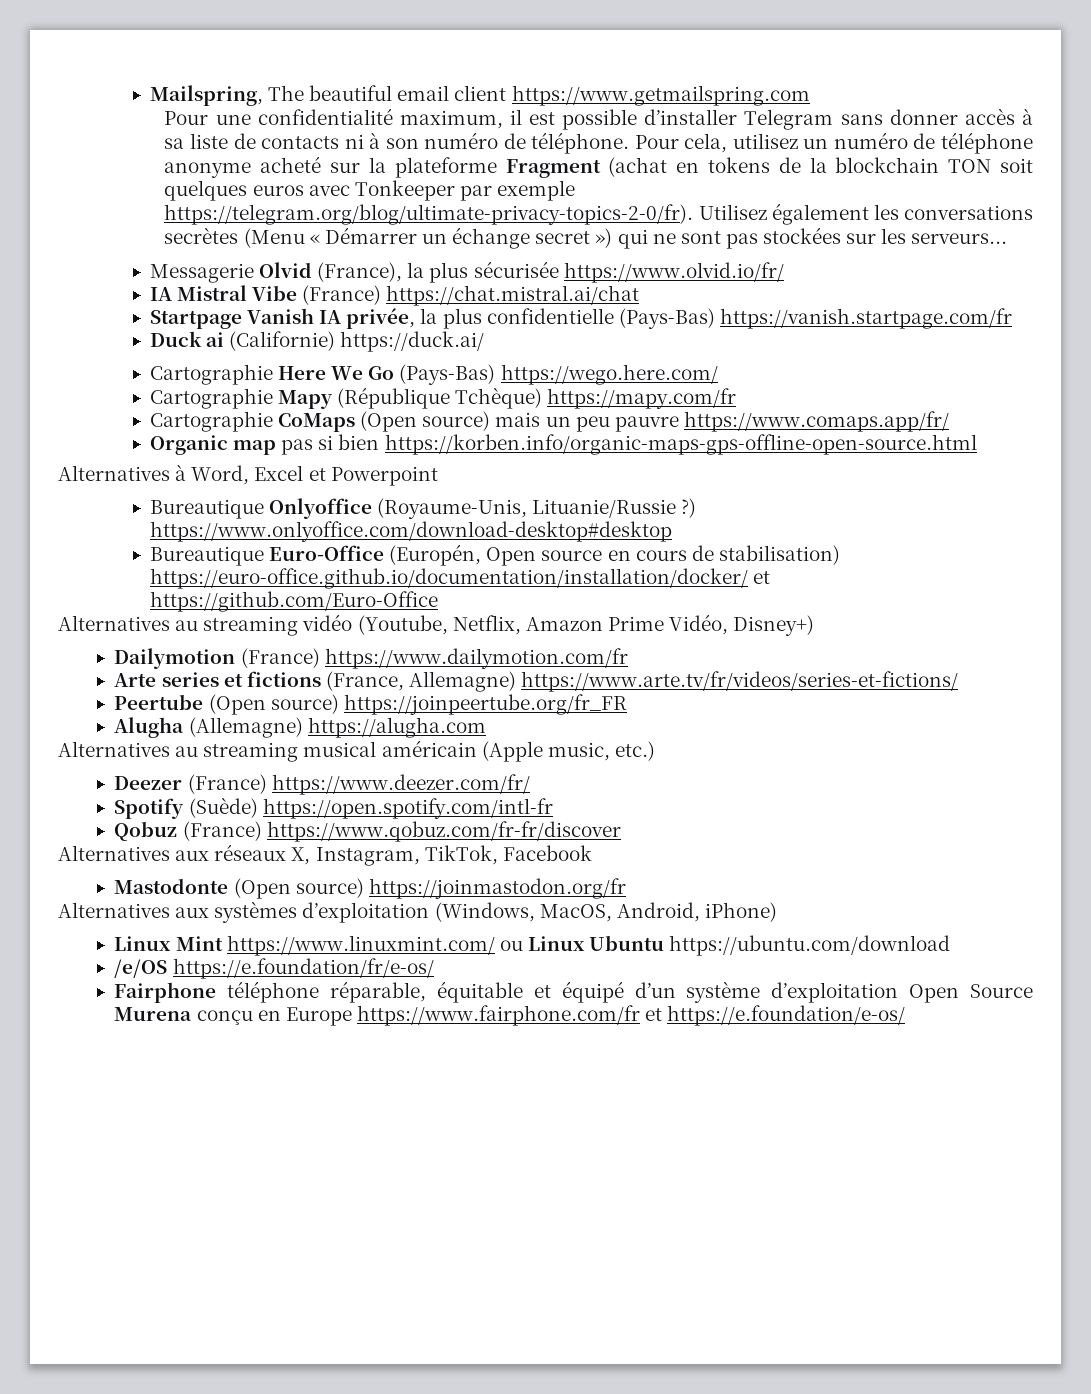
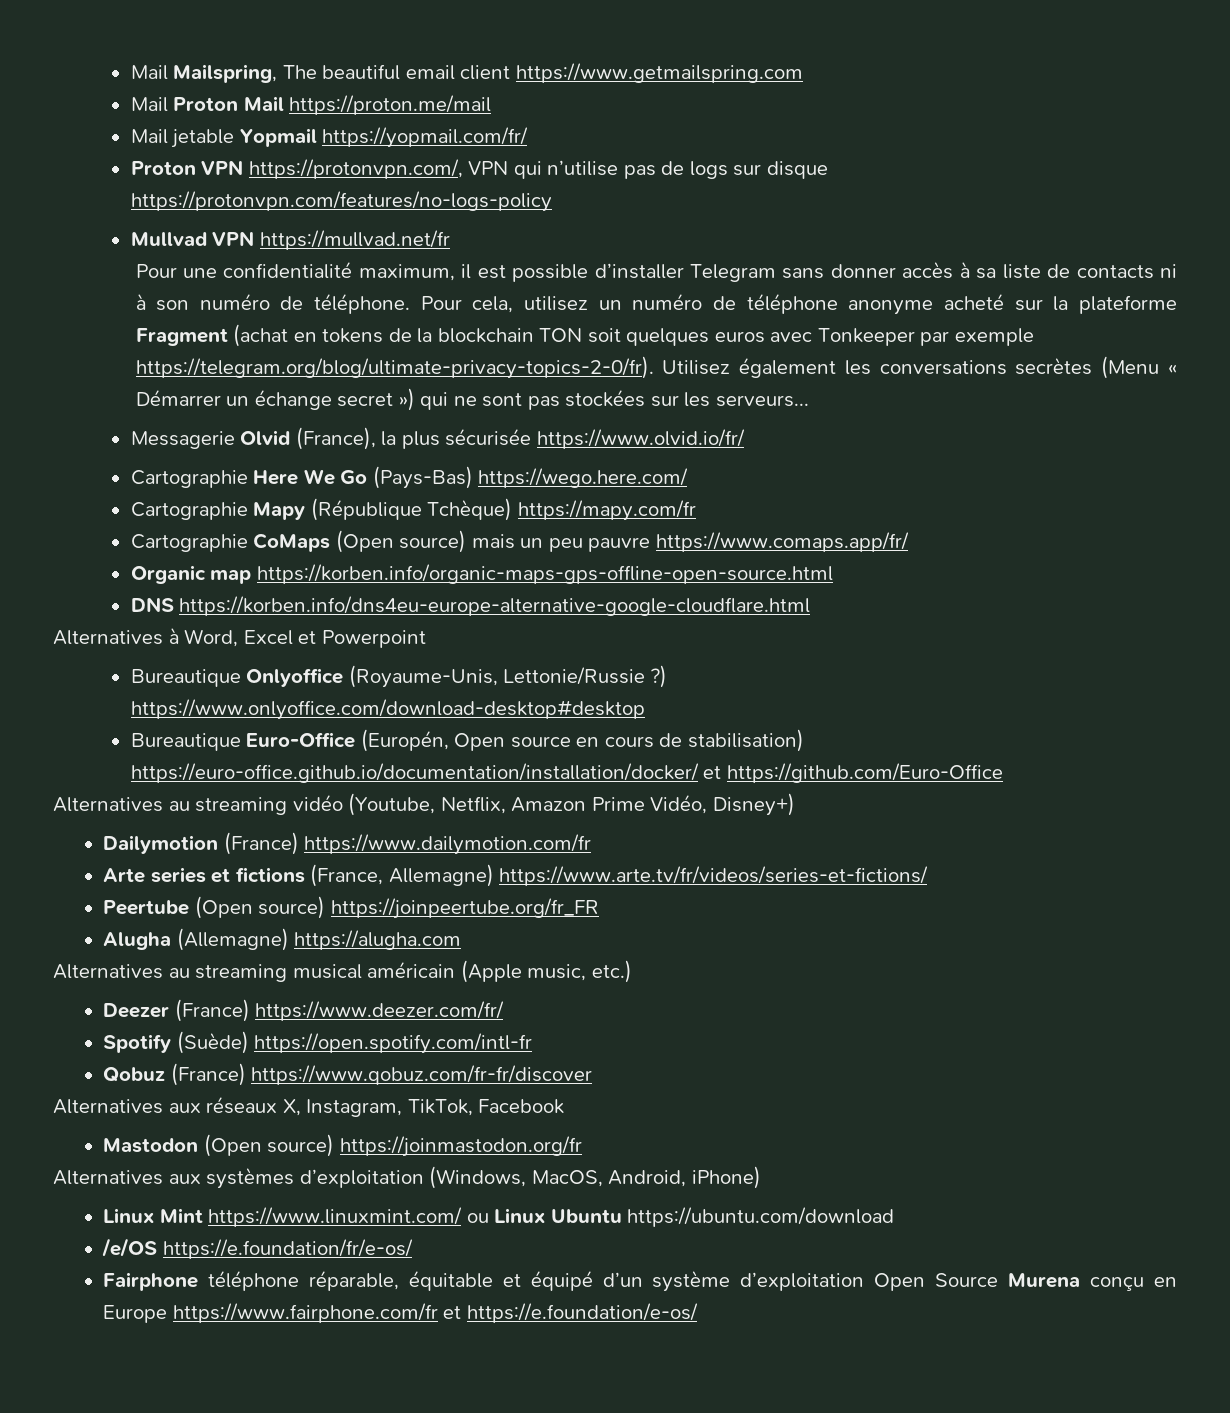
- Mailspring, The beautiful email client https://www.getmailspring.com
+ Mail Mailspring, The beautiful email client https://www.getmailspring.com
+ Mail Proton Mail https://proton.me/mail
+ Mail jetable Yopmail https://yopmail.com/fr/
+ Proton VPN https://protonvpn.com/, VPN qui n’utilise pas de logs sur disque https://protonvpn.com/features/no-logs-policy
+ Mullvad VPN https://mullvad.net/fr
- IA Mistral Vibe (France) https://chat.mistral.ai/chat
- Startpage Vanish IA privée, la plus confidentielle (Pays-Bas) https://vanish.startpage.com/fr
- Duck ai (Californie) https://duck.ai/
- Organic map pas si bien https://korben.info/organic-maps-gps-offline-open-source.html
+ Organic map https://korben.info/organic-maps-gps-offline-open-source.html
+ DNS https://korben.info/dns4eu-europe-alternative-google-cloudflare.html
- Bureautique Onlyoffice (Royaume-Unis, Lituanie/Russie ?) https://www.onlyoffice.com/download-desktop#desktop
+ Bureautique Onlyoffice (Royaume-Unis, Lettonie/Russie ?) https://www.onlyoffice.com/download-desktop#desktop
- Mastodonte (Open source) https://joinmastodon.org/fr
+ Mastodon (Open source) https://joinmastodon.org/fr

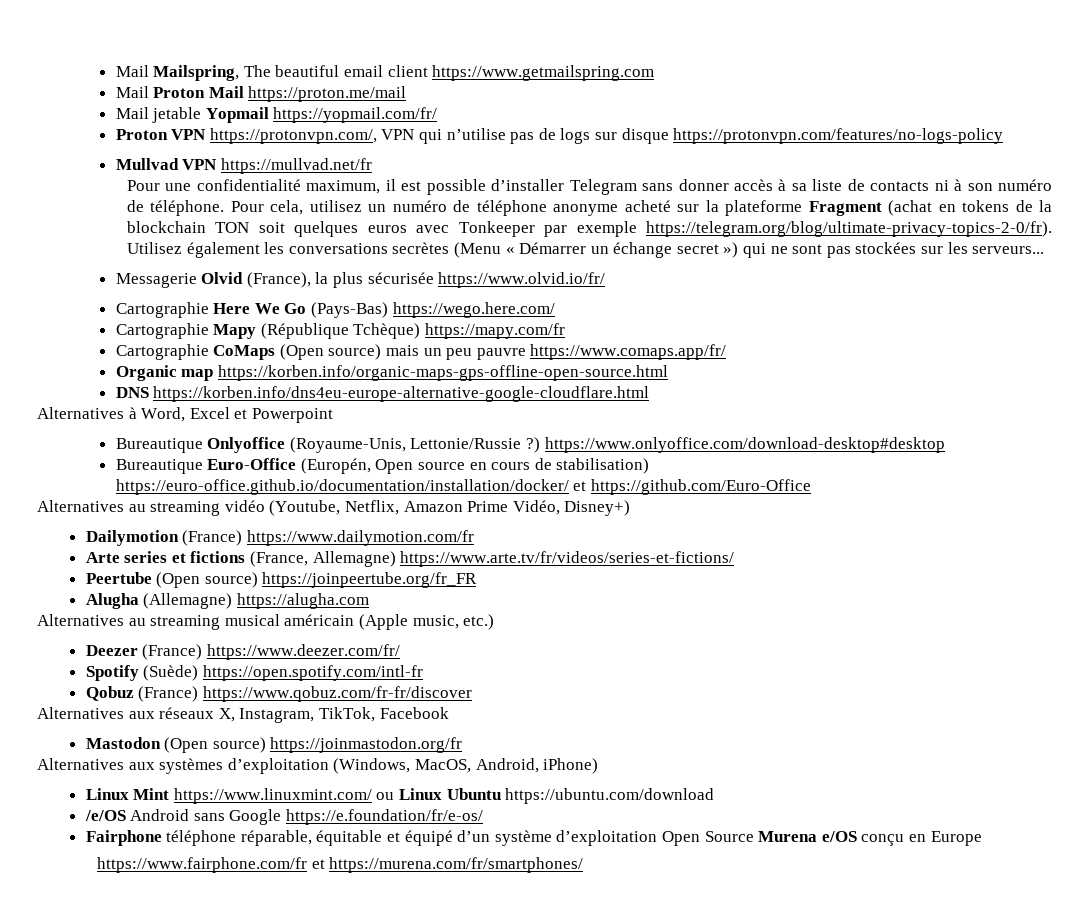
- /e/OS https://e.foundation/fr/e-os/
+ /e/OS Android sans Google https://e.foundation/fr/e-os/
- Fairphone téléphone réparable, équitable et équipé d’un système d’exploitation Open Source Murena conçu en Europe https://www.fairphone.com/fr et https://e.foundation/e-os/
+ Fairphone téléphone réparable, équitable et équipé d’un système d’exploitation Open Source Murena e/OS conçu en Europe
+ https://www.fairphone.com/fr et https://murena.com/fr/smartphones/

